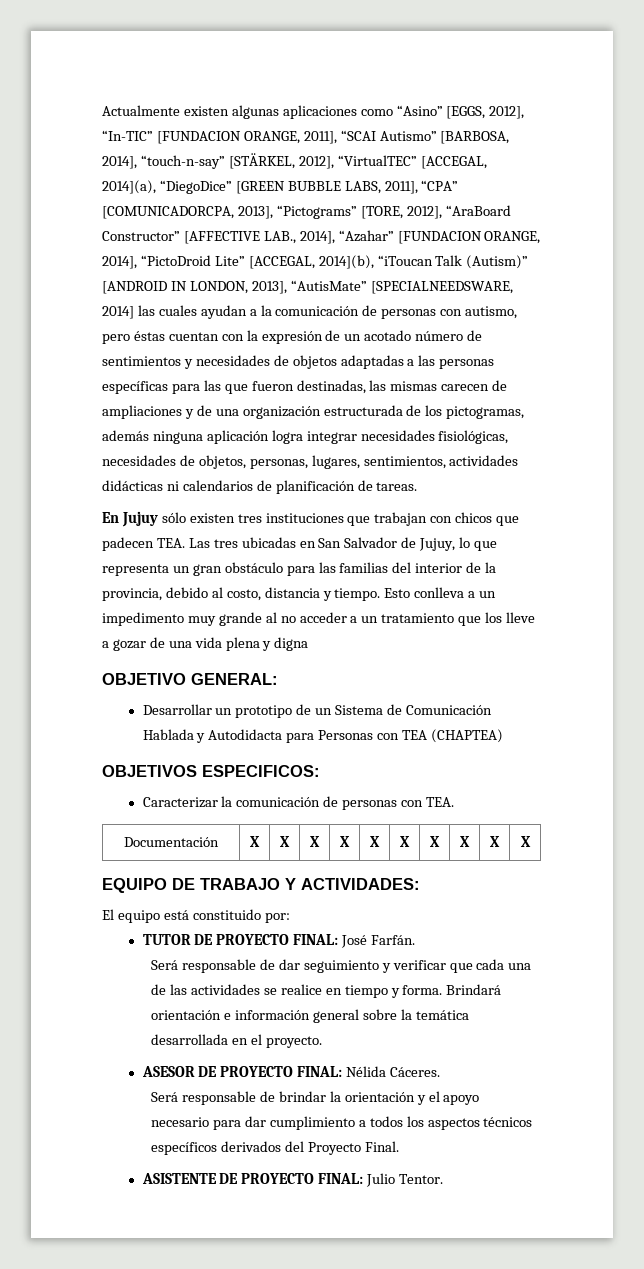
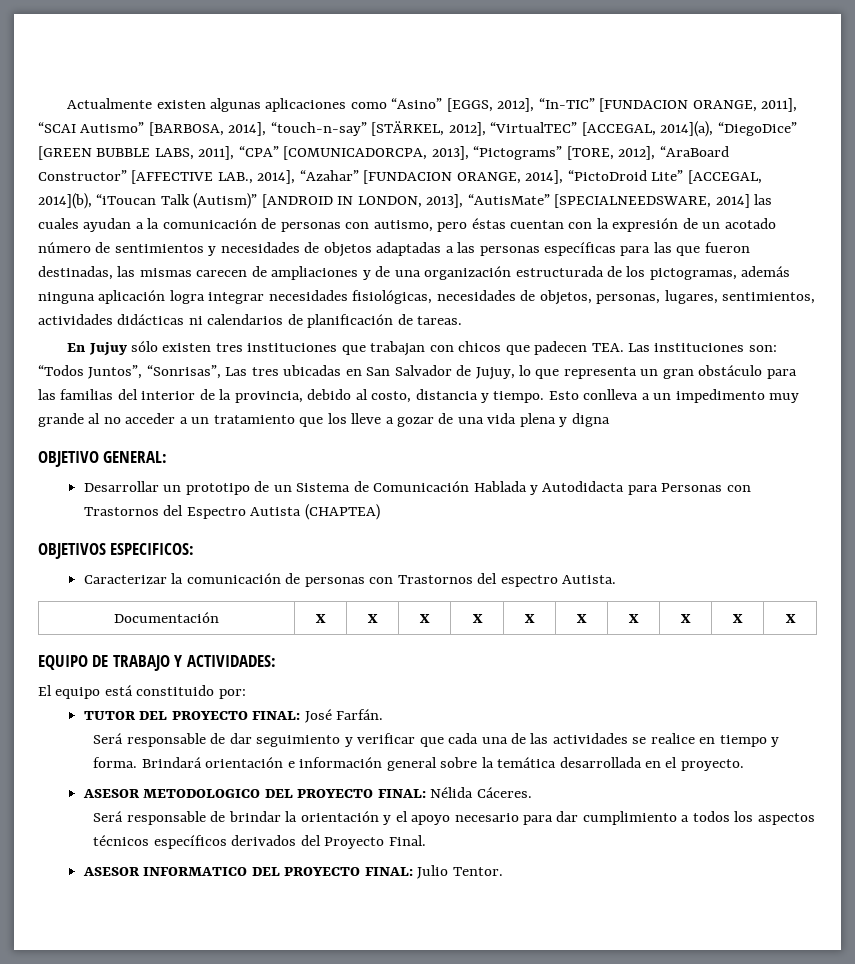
- En Jujuy sólo existen tres instituciones que trabajan con chicos que padecen TEA. Las tres ubicadas en San Salvador de Jujuy, lo que representa un gran obstáculo para las familias del interior de la provincia, debido al costo, distancia y tiempo.
+ En Jujuy sólo existen tres instituciones que trabajan con chicos que padecen TEA. Las instituciones son: “Todos Juntos”, “Sonrisas”, Las tres ubicadas en San Salvador de Jujuy, lo que representa un gran obstáculo para las familias del interior de la provincia, debido al costo, distancia y tiempo.
- Desarrollar un prototipo de un Sistema de Comunicación Hablada y Autodidacta para Personas con TEA (CHAPTEA)
+ Desarrollar un prototipo de un Sistema de Comunicación Hablada y Autodidacta para Personas con Trastornos del Espectro Autista (CHAPTEA)
- Caracterizar la comunicación de personas con TEA.
+ Caracterizar la comunicación de personas con Trastornos del espectro Autista.
- TUTOR DE PROYECTO FINAL: José Farfán.
+ TUTOR DEL PROYECTO FINAL: José Farfán.
- ASESOR DE PROYECTO FINAL: Nélida Cáceres.
+ ASESOR METODOLOGICO DEL PROYECTO FINAL: Nélida Cáceres.
- ASISTENTE DE PROYECTO FINAL: Julio Tentor.
+ ASESOR INFORMATICO DEL PROYECTO FINAL: Julio Tentor.

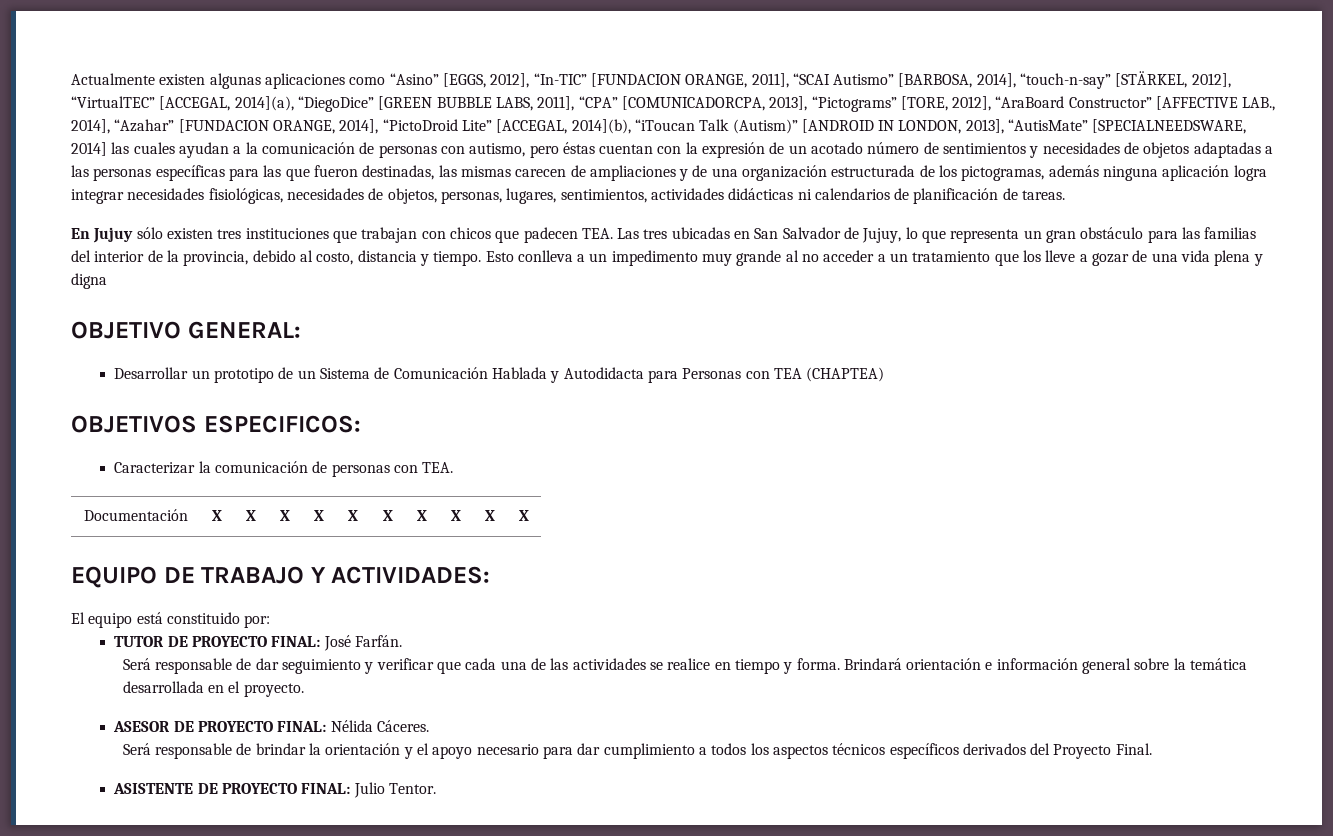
- En Jujuy sólo existen tres instituciones que trabajan con chicos que padecen TEA. Las instituciones son: “Todos Juntos”, “Sonrisas”, Las tres ubicadas en San Salvador de Jujuy, lo que representa un gran obstáculo para las familias del interior de la provincia, debido al costo, distancia y tiempo.
+ En Jujuy sólo existen tres instituciones que trabajan con chicos que padecen TEA. Las tres ubicadas en San Salvador de Jujuy, lo que representa un gran obstáculo para las familias del interior de la provincia, debido al costo, distancia y tiempo.
- Desarrollar un prototipo de un Sistema de Comunicación Hablada y Autodidacta para Personas con Trastornos del Espectro Autista (CHAPTEA)
+ Desarrollar un prototipo de un Sistema de Comunicación Hablada y Autodidacta para Personas con TEA (CHAPTEA)
- Caracterizar la comunicación de personas con Trastornos del espectro Autista.
+ Caracterizar la comunicación de personas con TEA.
- TUTOR DEL PROYECTO FINAL: José Farfán.
+ TUTOR DE PROYECTO FINAL: José Farfán.
- ASESOR METODOLOGICO DEL PROYECTO FINAL: Nélida Cáceres.
+ ASESOR DE PROYECTO FINAL: Nélida Cáceres.
- ASESOR INFORMATICO DEL PROYECTO FINAL: Julio Tentor.
+ ASISTENTE DE PROYECTO FINAL: Julio Tentor.

